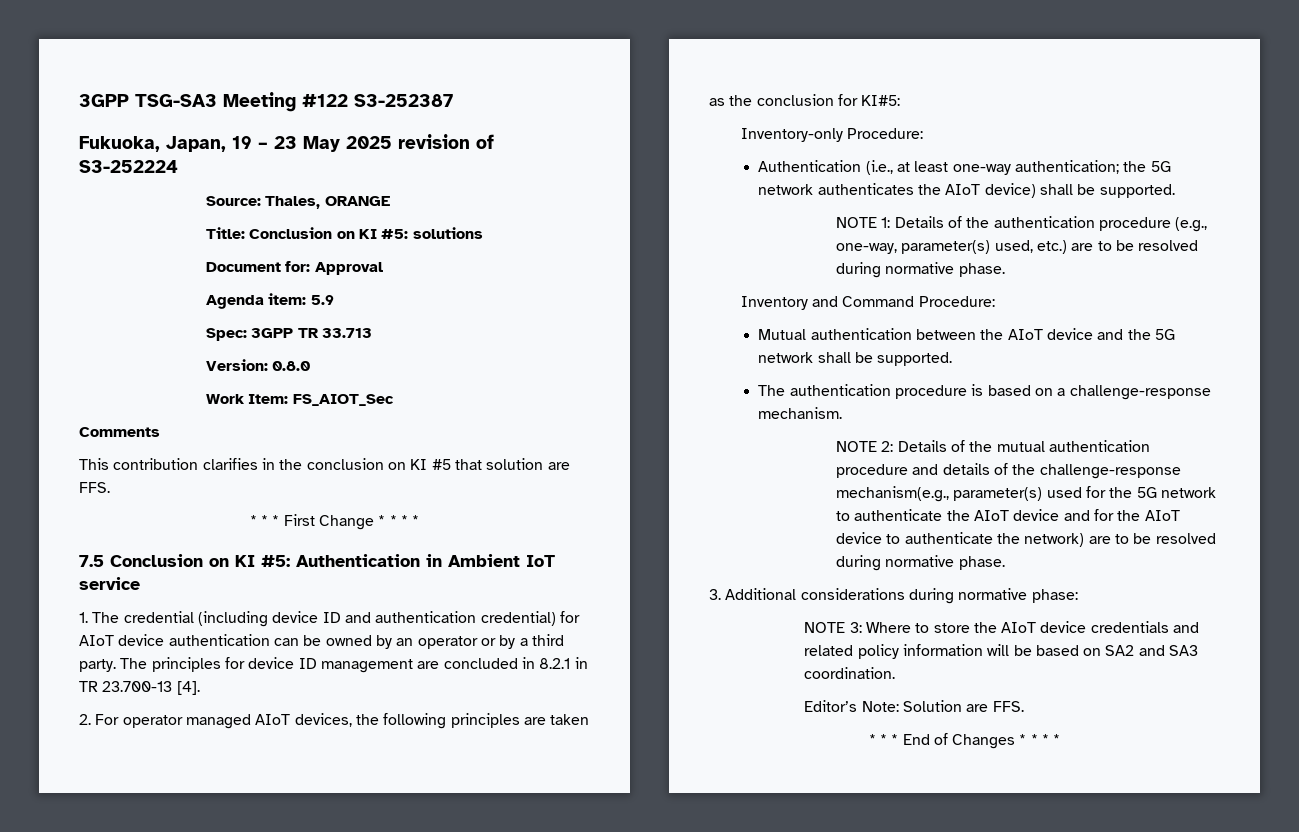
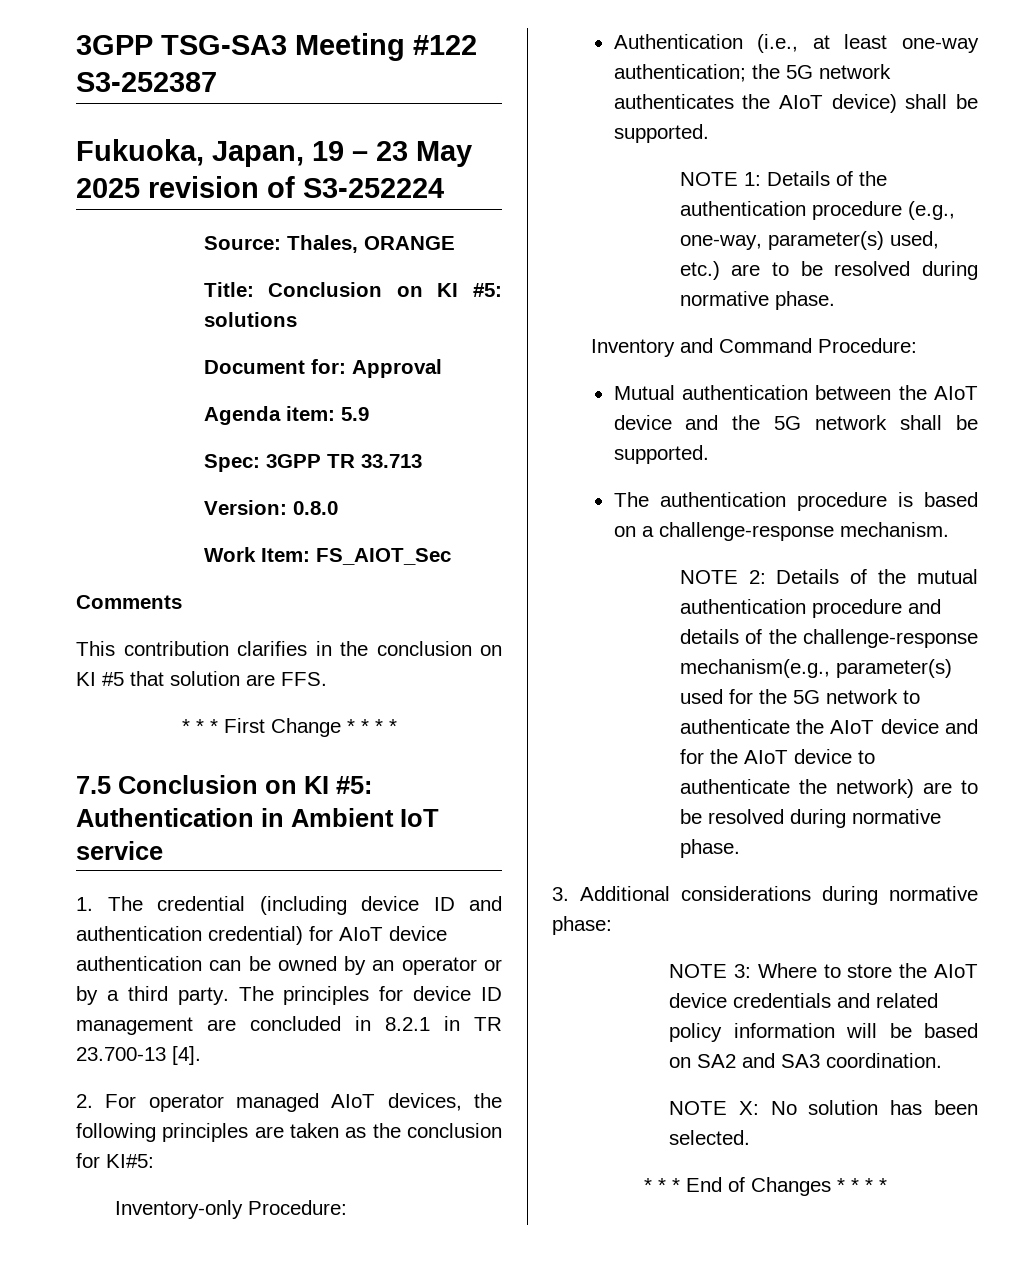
- Editor’s Note: Solution are FFS.
+ NOTE X: No solution has been selected.

